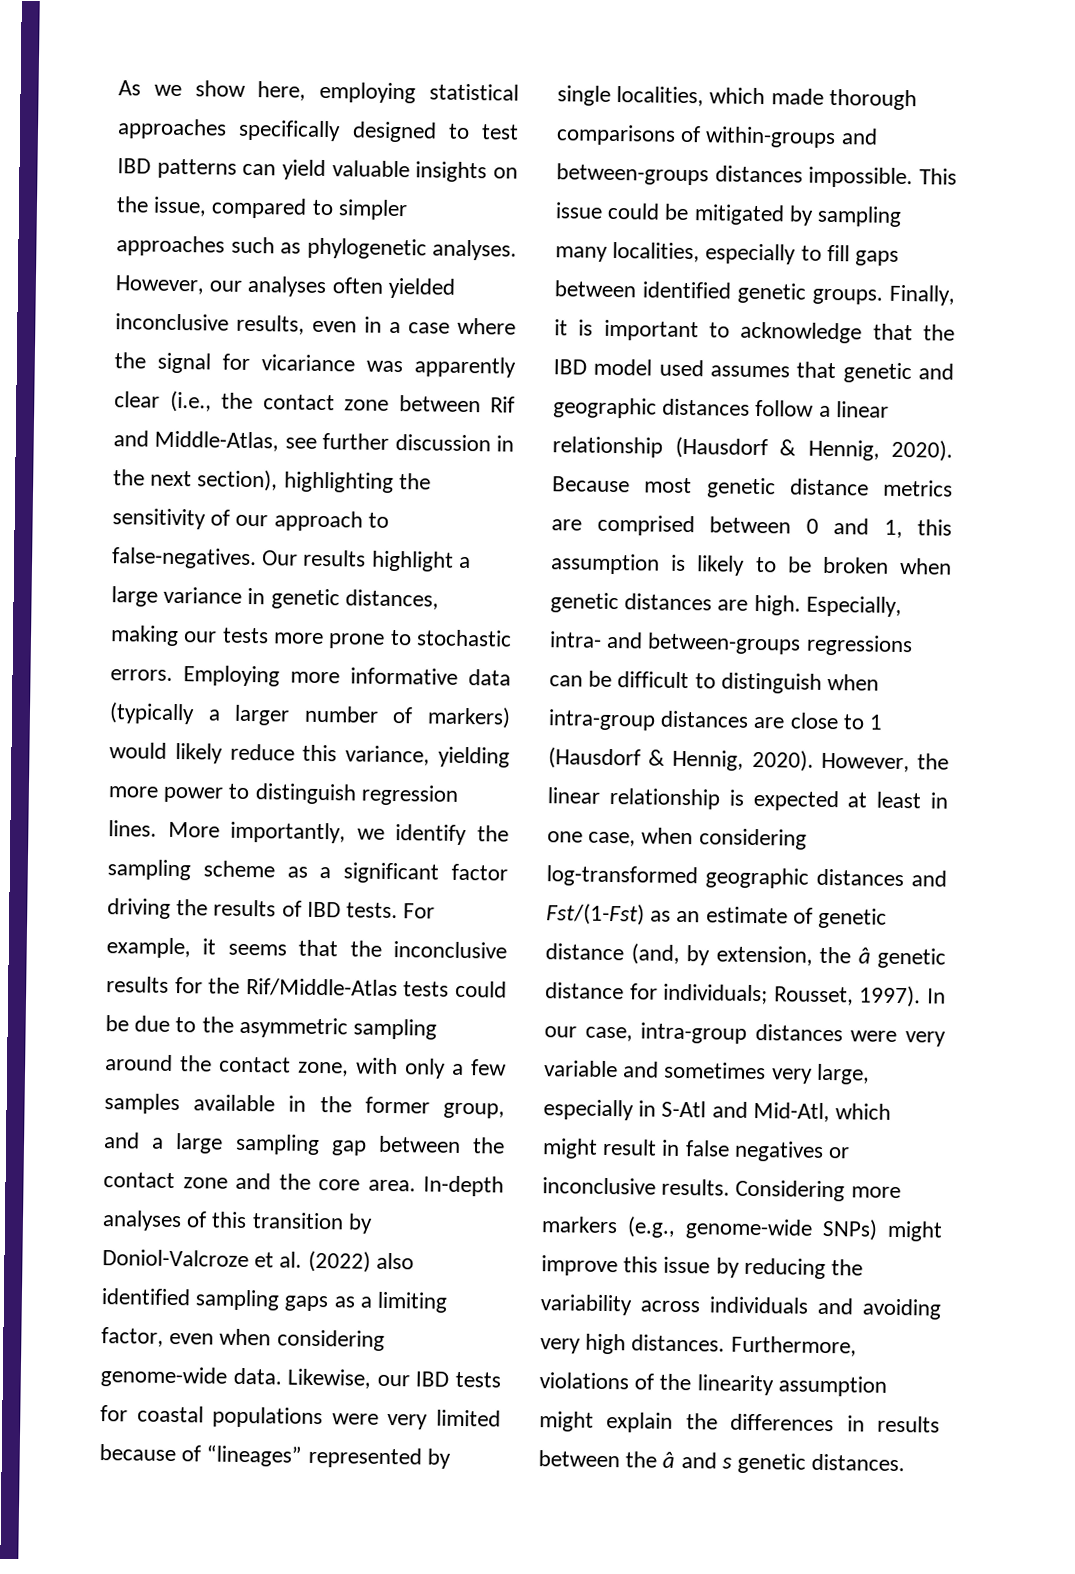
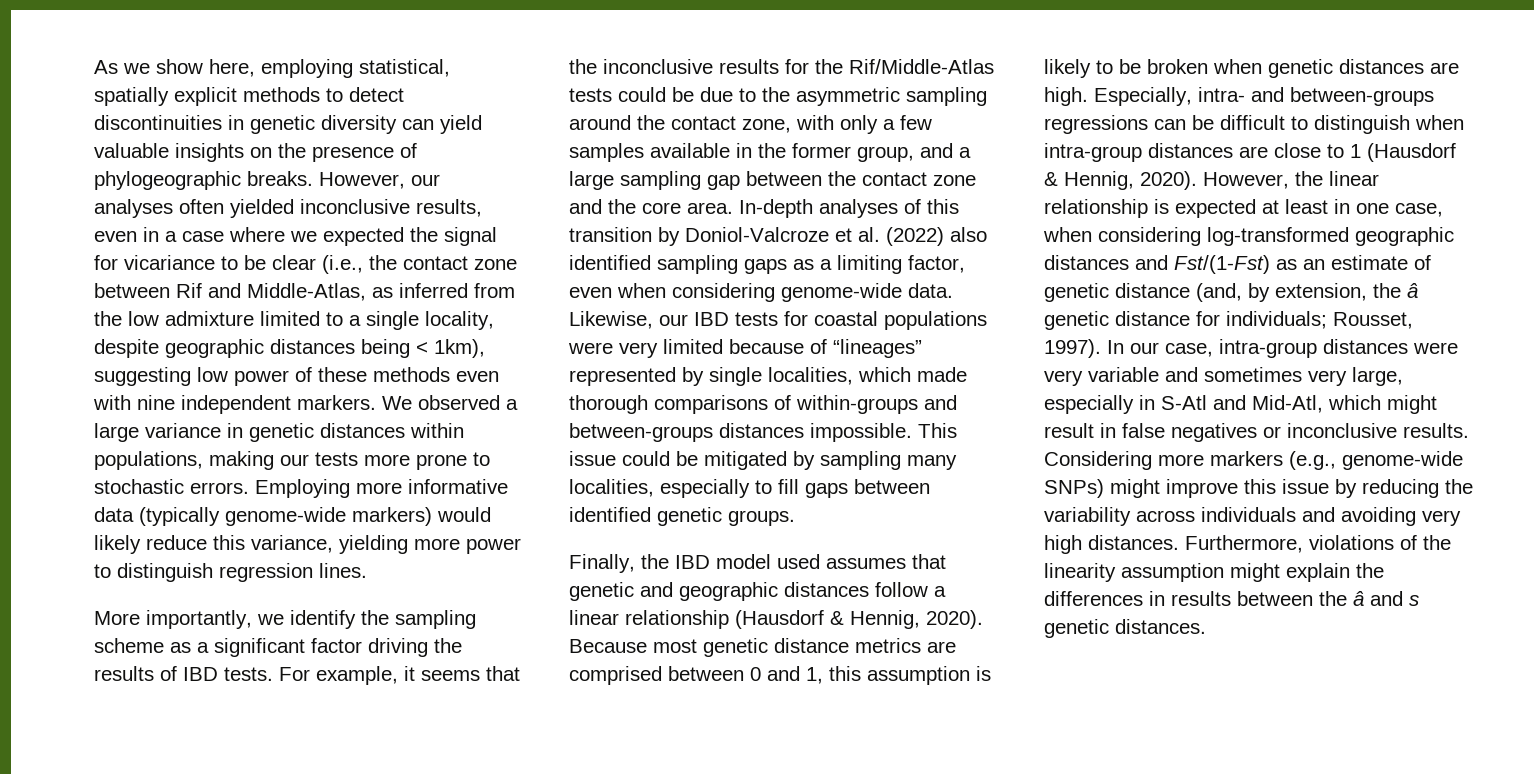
- As we show here, employing statistical approaches specifically designed to test IBD patterns can yield valuable insights on the issue, compared to simpler approaches such as phylogenetic analyses.
+ As we show here, employing statistical, spatially explicit methods to detect discontinuities in genetic diversity can yield valuable insights on the presence of phylogeographic breaks.
- However, our analyses often yielded inconclusive results, even in a case where the signal for vicariance was apparently clear (i.e., the contact zone between Rif and Middle-Atlas, see further discussion in the next section), highlighting the sensitivity of our approach to false-negatives. Our results highlight a large variance in genetic distances, making our tests more prone to stochastic errors.
+ However, our analyses often yielded inconclusive results, even in a case where we expected the signal for vicariance to be clear (i.e., the contact zone between Rif and Middle-Atlas, as inferred from the low admixture limited to a single locality, despite geographic distances being < 1km), suggesting low power of these methods even with nine independent markers. We observed a large variance in genetic distances within populations, making our tests more prone to stochastic errors.
- Employing more informative data (typically a larger number of markers) would likely reduce this variance, yielding more power to distinguish regression lines. More importantly, we identify the sampling scheme as a significant factor driving the results of IBD tests.
+ Employing more informative data (typically genome-wide markers) would likely reduce this variance, yielding more power to distinguish regression lines.
+ More importantly, we identify the sampling scheme as a significant factor driving the results of IBD tests.
- This issue could be mitigated by sampling many localities, especially to fill gaps between identified genetic groups. Finally, it is important to acknowledge that the IBD model used assumes that genetic and geographic distances follow a linear relationship (Hausdorf & Hennig, 2020).
+ This issue could be mitigated by sampling many localities, especially to fill gaps between identified genetic groups.
+ Finally, the IBD model used assumes that genetic and geographic distances follow a linear relationship (Hausdorf & Hennig, 2020).

